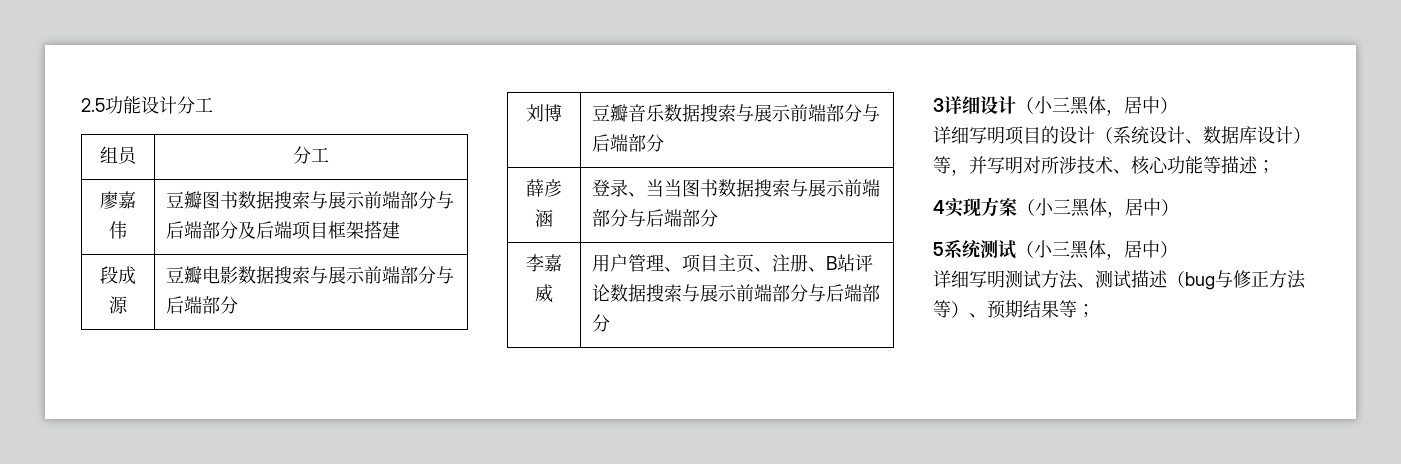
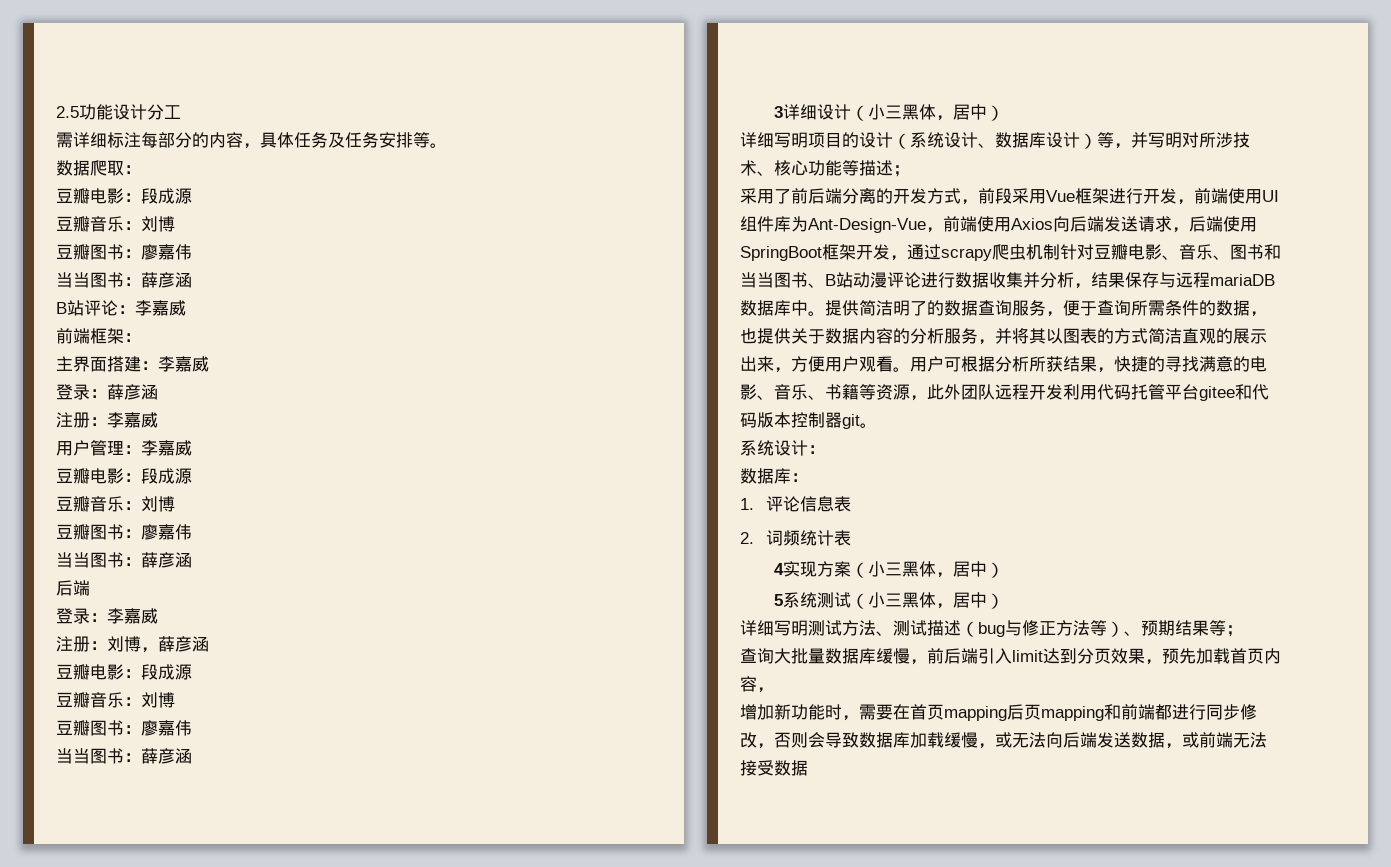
- 组员 | 分工
- 廖嘉伟 | 豆瓣图书数据搜索与展示前端部分与后端部分及后端项目框架搭建
- 段成源 | 豆瓣电影数据搜索与展示前端部分与后端部分
- 刘博 | 豆瓣音乐数据搜索与展示前端部分与后端部分
- 薛彦涵 | 登录、当当图书数据搜索与展示前端部分与后端部分
- 李嘉威 | 用户管理、项目主页、注册、B站评论数据搜索与展示前端部分与后端部分
+ 需详细标注每部分的内容，具体任务及任务安排等。
+ 数据爬取：
+ 豆瓣电影：段成源
+ 豆瓣音乐：刘博
+ 豆瓣图书：廖嘉伟
+ 当当图书：薛彦涵
+ B站评论：李嘉威
+ 前端框架：
+ 主界面搭建：李嘉威
+ 登录：薛彦涵
+ 注册：李嘉威
+ 用户管理：李嘉威
+ 豆瓣电影：段成源
+ 豆瓣音乐：刘博
+ 豆瓣图书：廖嘉伟
+ 当当图书：薛彦涵
+ 后端
+ 登录：李嘉威
+ 注册：刘博，薛彦涵
+ 豆瓣电影：段成源
+ 豆瓣音乐：刘博
+ 豆瓣图书：廖嘉伟
+ 当当图书：薛彦涵
+ 采用了前后端分离的开发方式，前段采用Vue框架进行开发，前端使用UI组件库为Ant-Design-Vue，前端使用Axios向后端发送请求，后端使用SpringBoot框架开发，通过scrapy爬虫机制针对豆瓣电影、音乐、图书和当当图书、B站动漫评论进行数据收集并分析，结果保存与远程mariaDB数据库中。提供简洁明了的数据查询服务，便于查询所需条件的数据，也提供关于数据内容的分析服务，并将其以图表的方式简洁直观的展示出来，方便用户观看。用户可根据分析所获结果，快捷的寻找满意的电影、音乐、书籍等资源，此外团队远程开发利用代码托管平台gitee和代码版本控制器git。
+ 系统设计：
+ 数据库：
+ 1.评论信息表
+ 2.词频统计表
+ 查询大批量数据库缓慢，前后端引入limit达到分页效果，预先加载首页内容，
+ 增加新功能时，需要在首页mapping后页mapping和前端都进行同步修改，否则会导致数据库加载缓慢，或无法向后端发送数据，或前端无法接受数据

